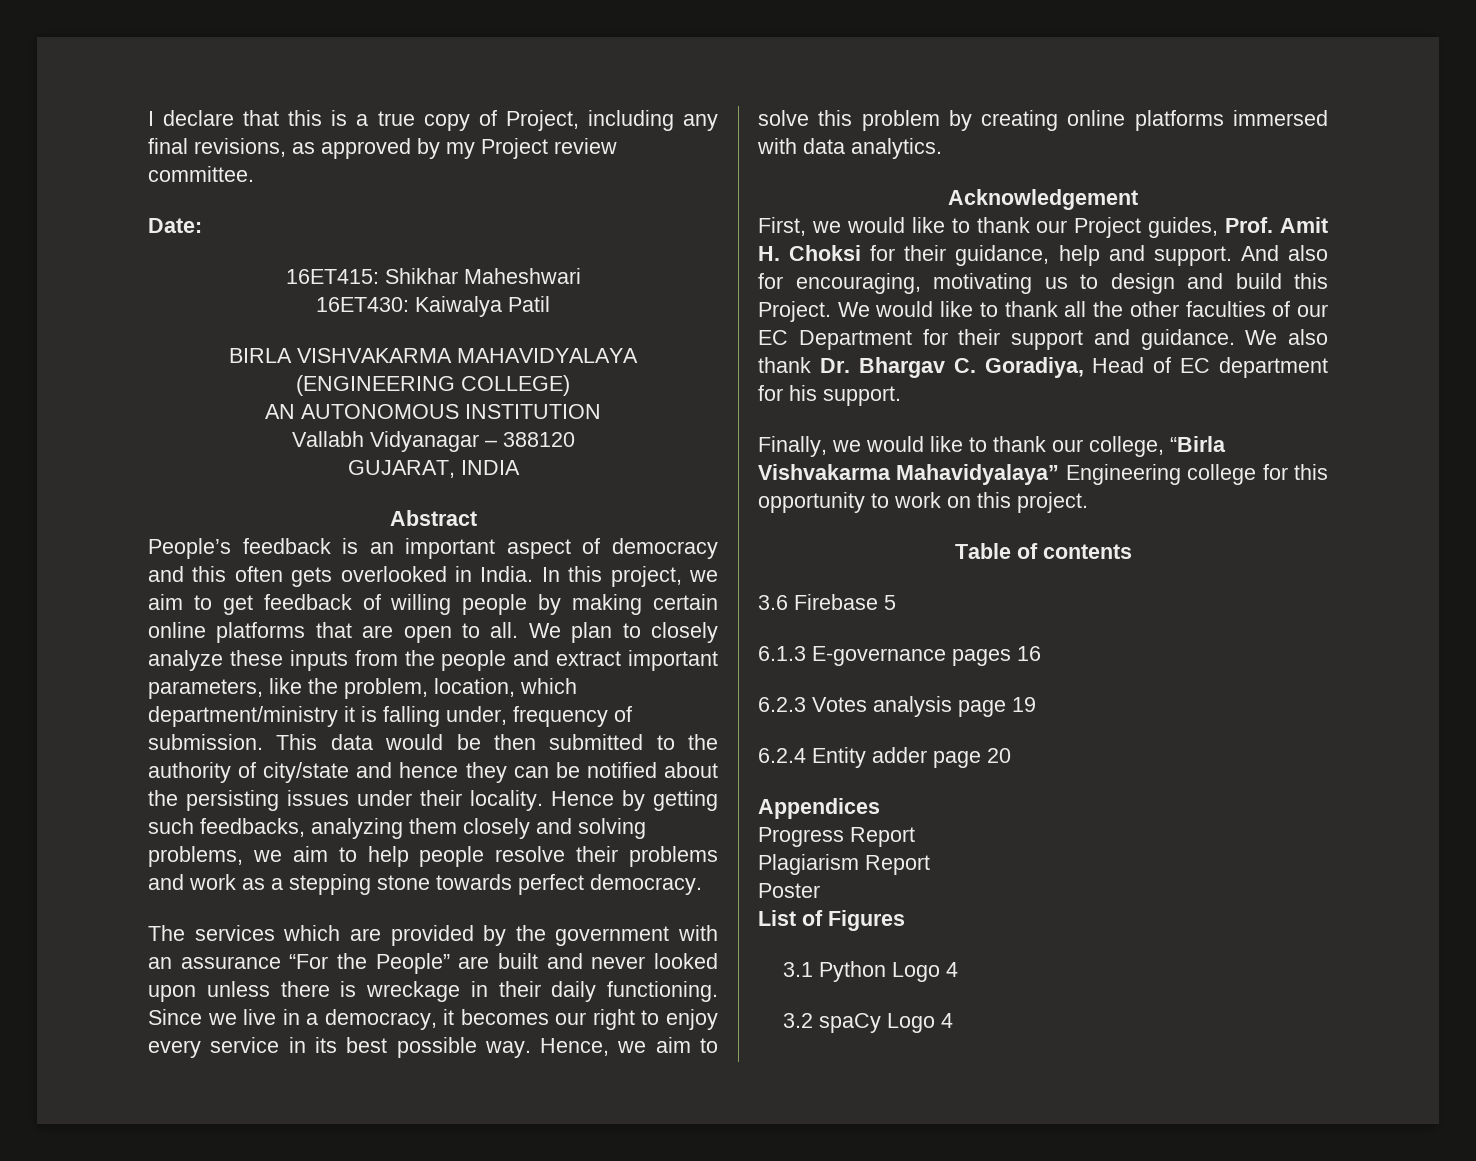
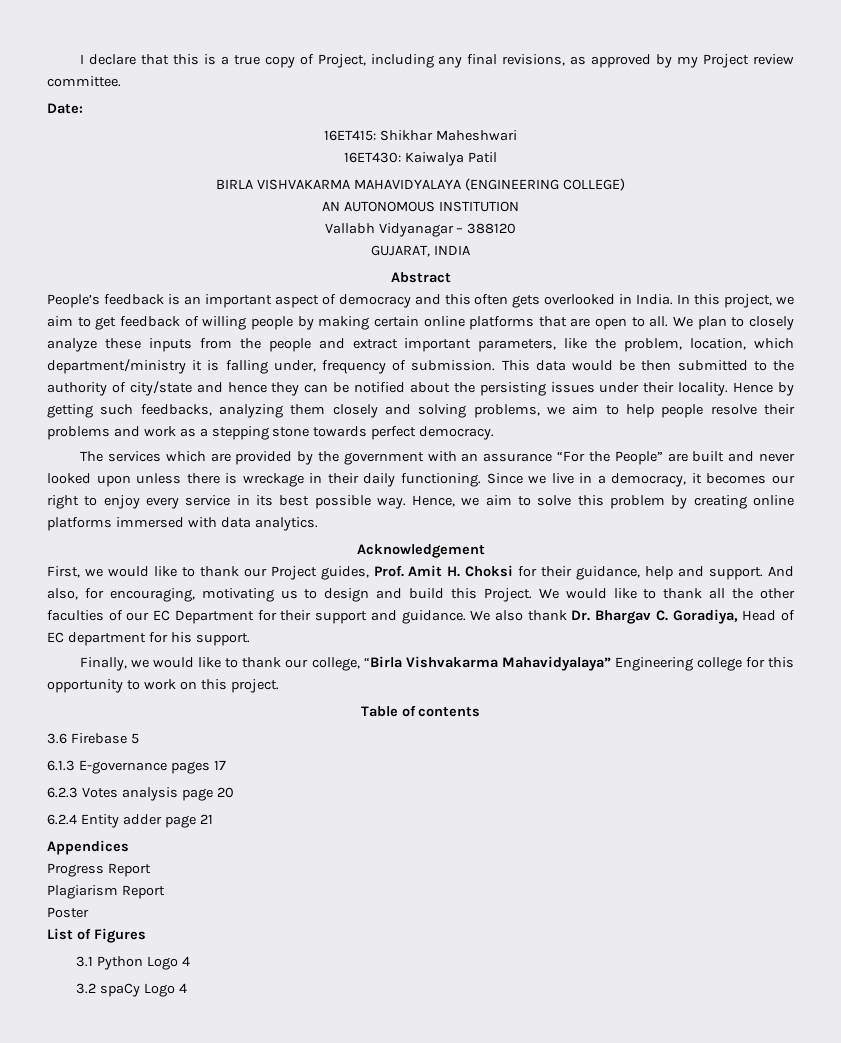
- And also for encouraging, motivating us to design and build this Project.
+ And also, for encouraging, motivating us to design and build this Project.
- 6.1.3 E-governance pages 16
+ 6.1.3 E-governance pages 17
- 6.2.3 Votes analysis page 19
+ 6.2.3 Votes analysis page 20
- 6.2.4 Entity adder page 20
+ 6.2.4 Entity adder page 21

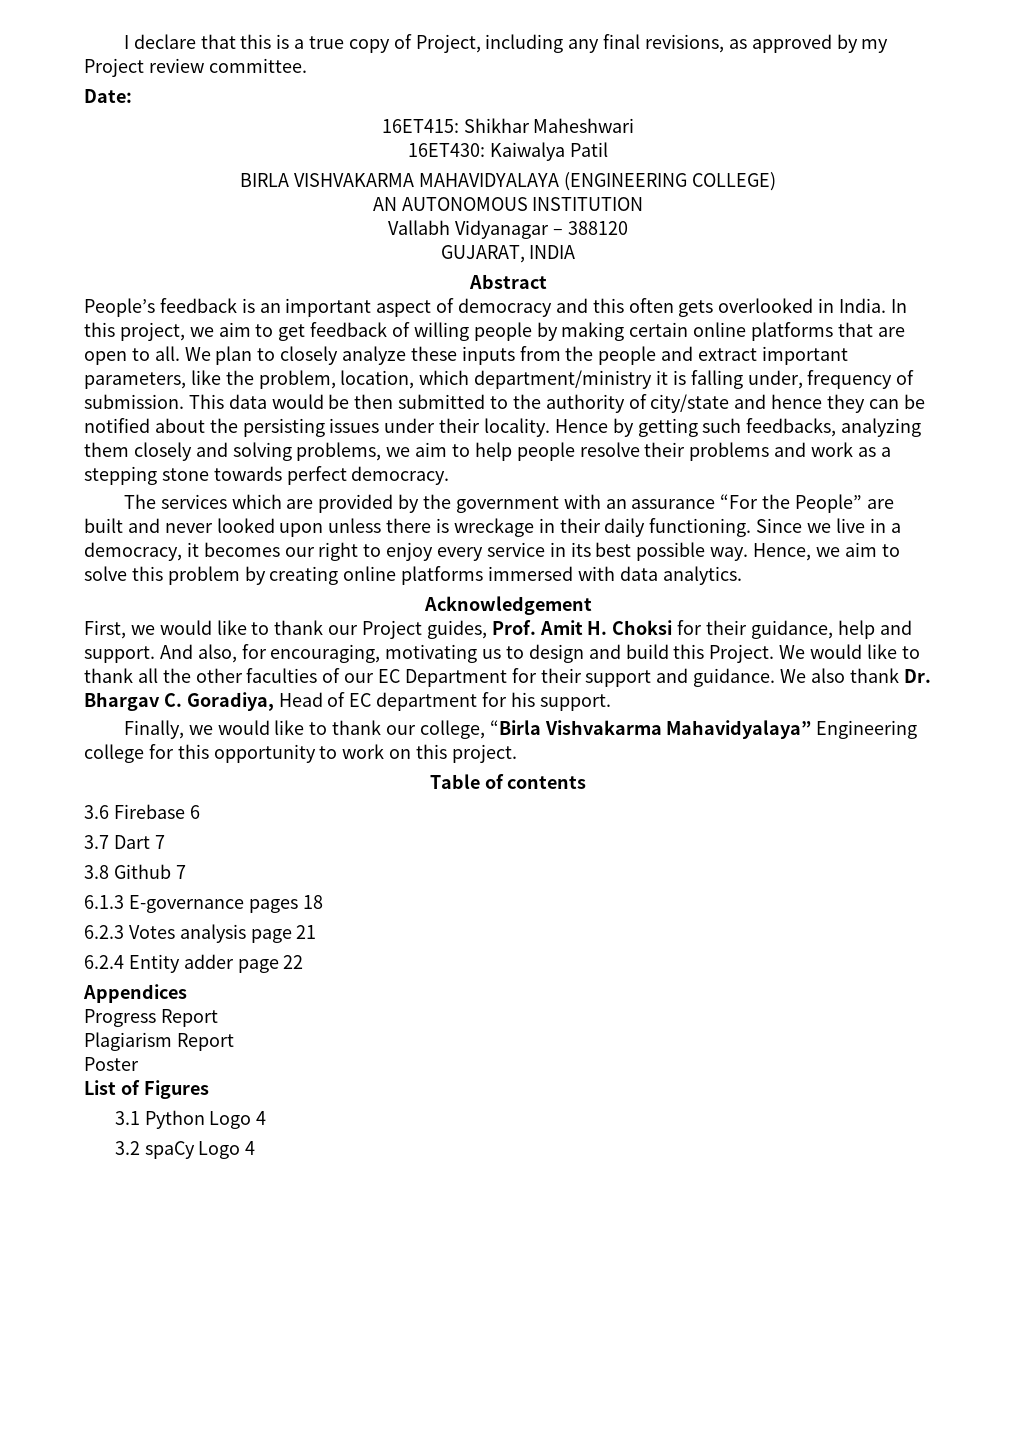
- 3.6 Firebase 5
+ 3.6 Firebase 6
+ 3.7 Dart 7
+ 3.8 Github 7
- 6.1.3 E-governance pages 17
+ 6.1.3 E-governance pages 18
- 6.2.3 Votes analysis page 20
+ 6.2.3 Votes analysis page 21
- 6.2.4 Entity adder page 21
+ 6.2.4 Entity adder page 22

